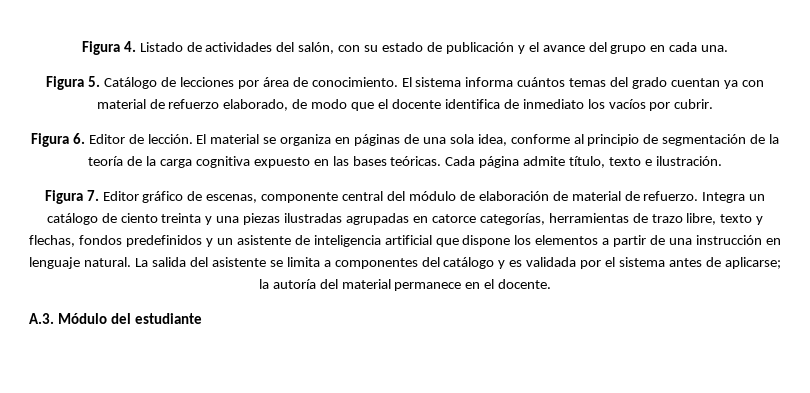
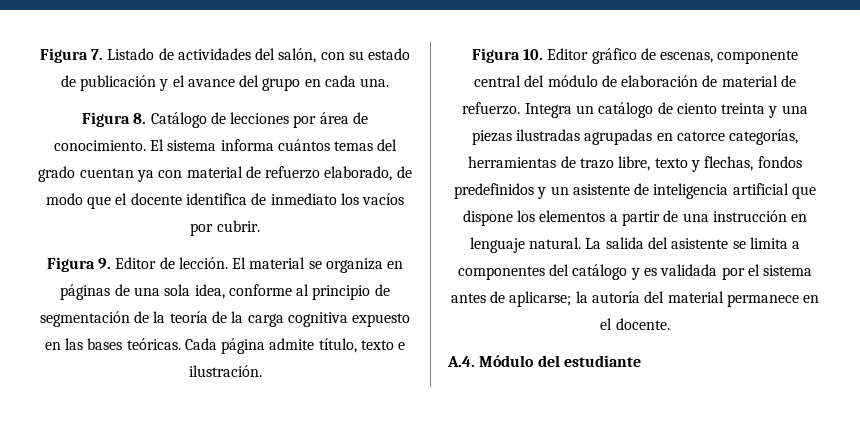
- Figura 4. Listado de actividades del salón, con su estado de publicación y el avance del grupo en cada una.
+ Figura 7. Listado de actividades del salón, con su estado de publicación y el avance del grupo en cada una.
- Figura 5. Catálogo de lecciones por área de conocimiento.
+ Figura 8. Catálogo de lecciones por área de conocimiento.
- Figura 6. Editor de lección.
+ Figura 9. Editor de lección.
- Figura 7. Editor gráfico de escenas, componente central del módulo de elaboración de material de refuerzo.
+ Figura 10. Editor gráfico de escenas, componente central del módulo de elaboración de material de refuerzo.
- A.3. Módulo del estudiante
+ A.4. Módulo del estudiante

